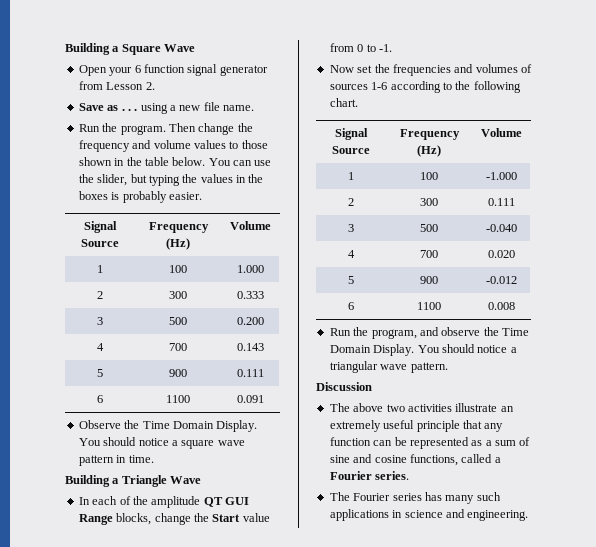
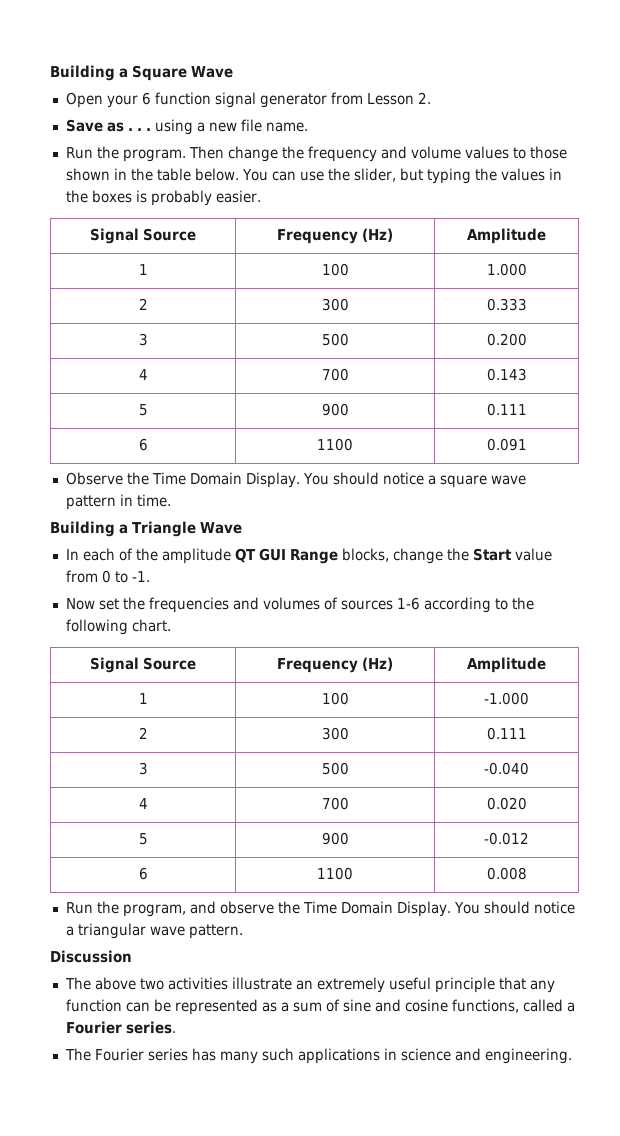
  You can use the slider, but typing the values in the boxes is probably easier.
- Signal Source | Frequency (Hz) | Volume
+ Signal Source | Frequency (Hz) | Amplitude
  Now set the frequencies and volumes of sources 1-6 according to the following chart.
- Signal Source | Frequency (Hz) | Volume
+ Signal Source | Frequency (Hz) | Amplitude

